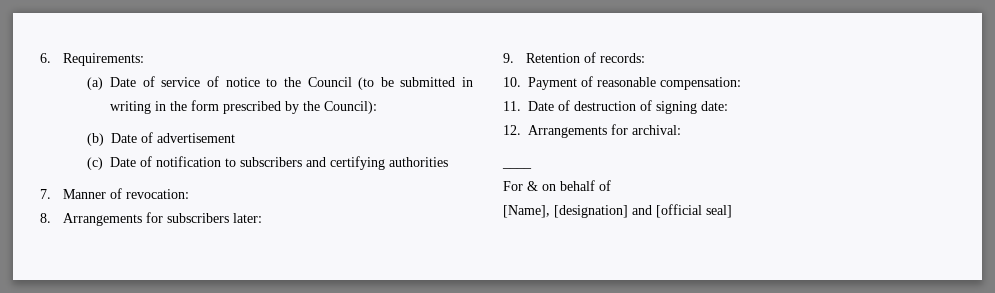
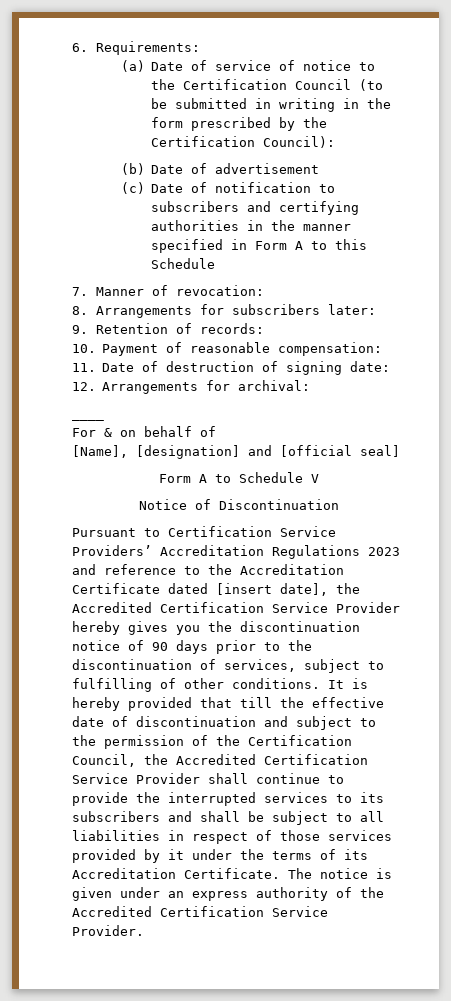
- (a) Date of service of notice to the Council (to be submitted in writing in the form prescribed by the Council):
+ (a) Date of service of notice to the Certification Council (to be submitted in writing in the form prescribed by the Certification Council):
- (c) Date of notification to subscribers and certifying authorities
+ (c) Date of notification to subscribers and certifying authorities in the manner specified in Form A to this Schedule
+ Form A to Schedule V
+ Notice of Discontinuation
+ Pursuant to Certification Service Providers’ Accreditation Regulations 2023 and reference to the Accreditation Certificate dated [insert date], the Accredited Certification Service Provider hereby gives you the discontinuation notice of 90 days prior to the discontinuation of services, subject to fulfilling of other conditions. It is hereby provided that till the effective date of discontinuation and subject to the permission of the Certification Council, the Accredited Certification Service Provider shall continue to provide the interrupted services to its subscribers and shall be subject to all liabilities in respect of those services provided by it under the terms of its Accreditation Certificate. The notice is given under an express authority of the Accredited Certification Service Provider.

